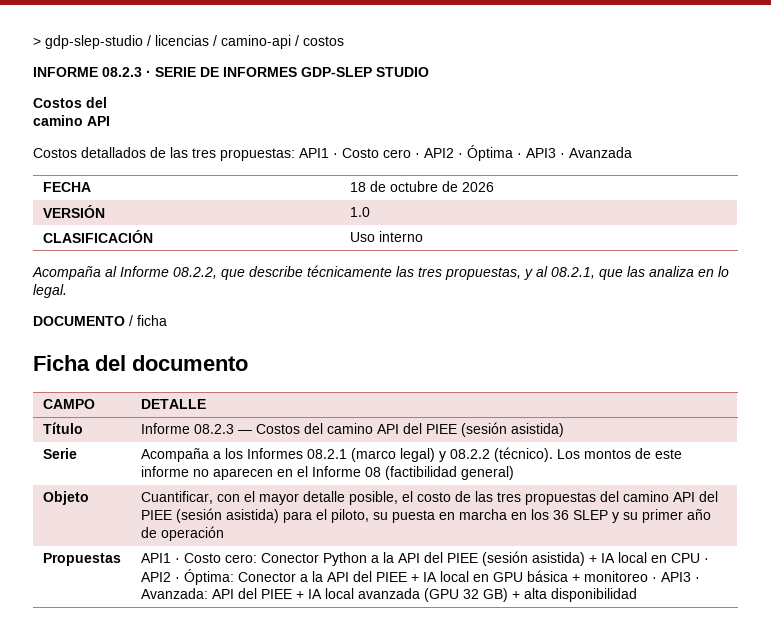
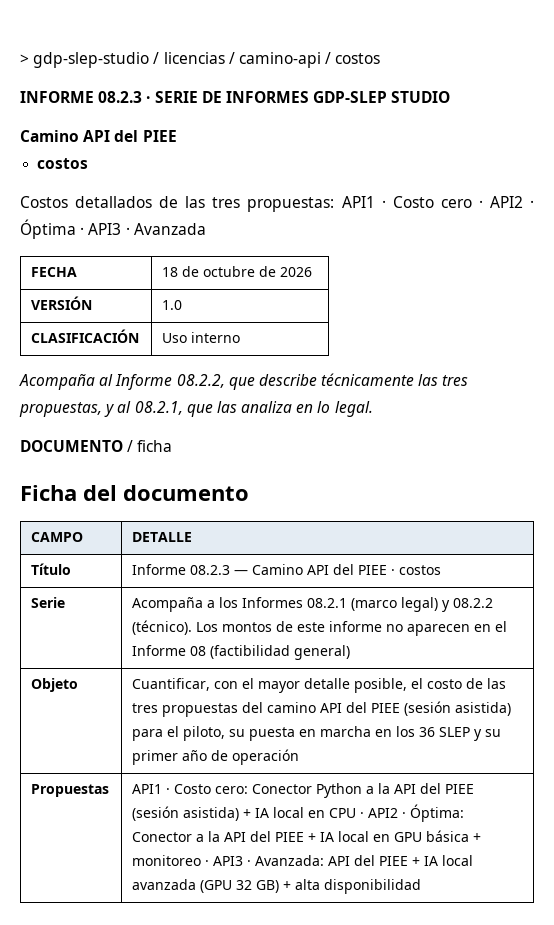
  INFORME 08.2.3 · SERIE DE INFORMES GDP-SLEP STUDIO
- Costos del
- camino API
+ Camino API del PIEE
+ costos
- Título | Informe 08.2.3 — Costos del camino API del PIEE (sesión asistida)
+ Título | Informe 08.2.3 — Camino API del PIEE · costos

